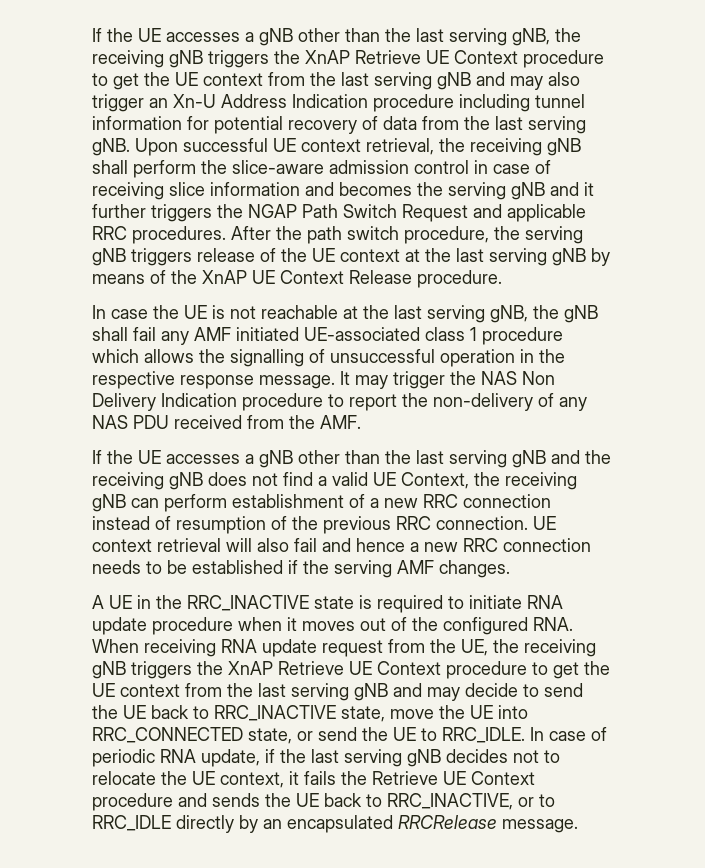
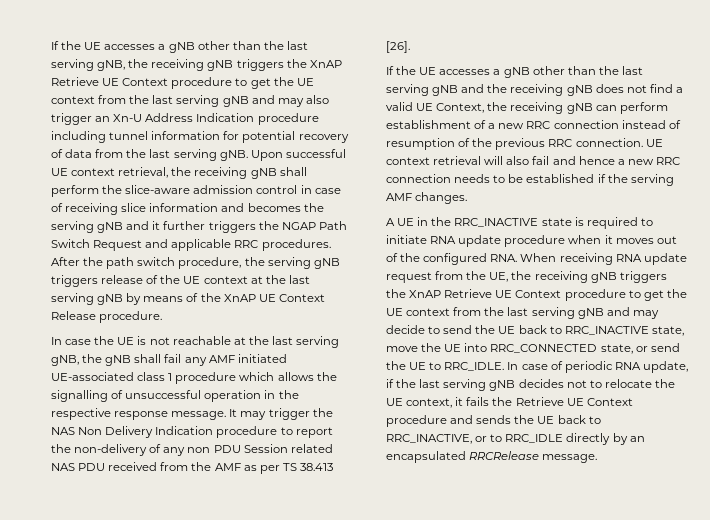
- It may trigger the NAS Non Delivery Indication procedure to report the non-delivery of any NAS PDU received from the AMF.
+ It may trigger the NAS Non Delivery Indication procedure to report the non-delivery of any non PDU Session related NAS PDU received from the AMF as per TS 38.413 [26].

